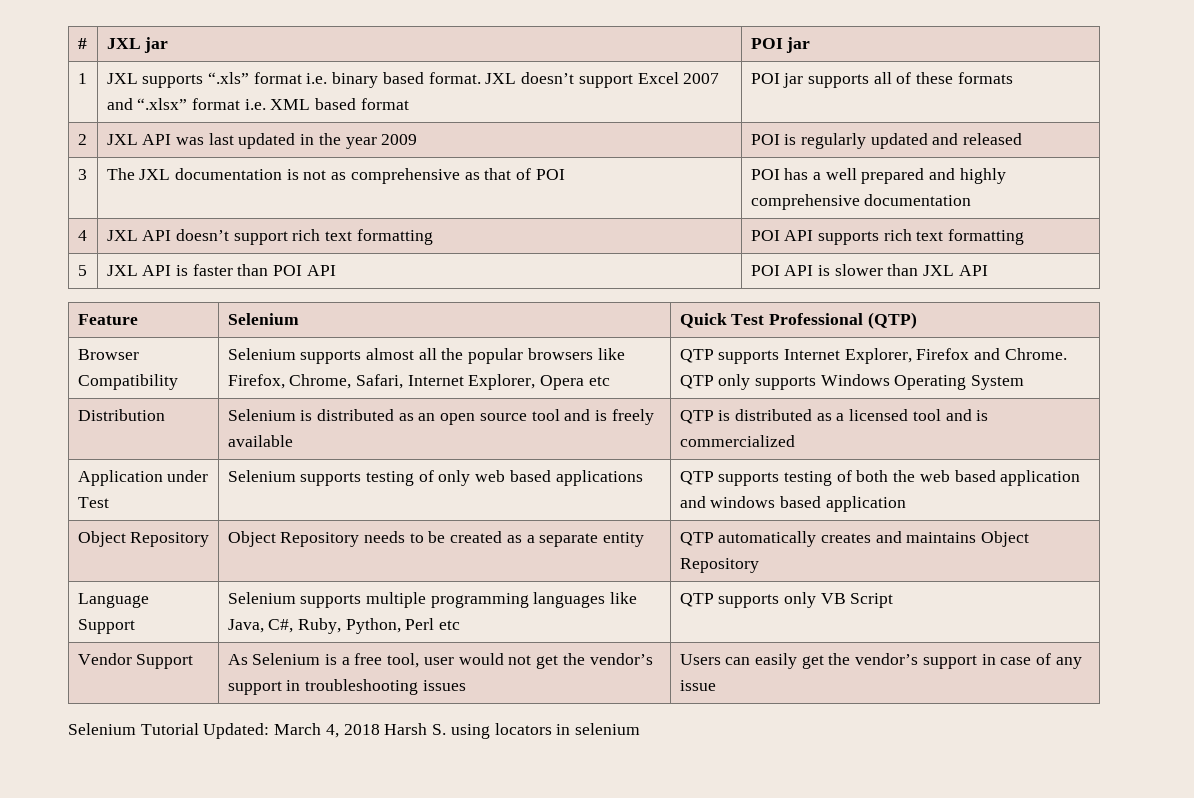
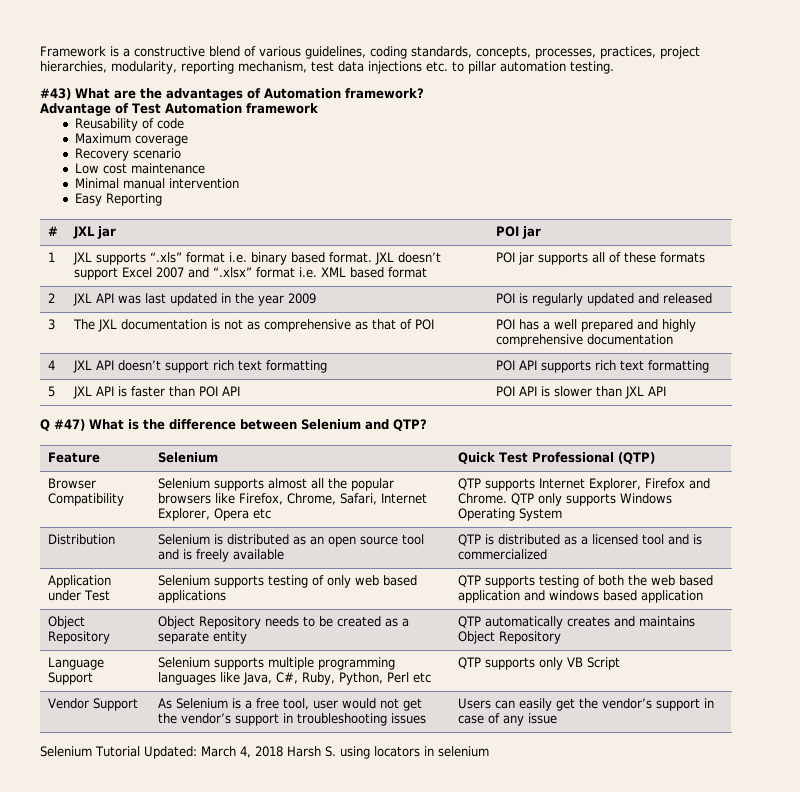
+ Framework is a constructive blend of various guidelines, coding standards, concepts, processes, practices, project hierarchies, modularity, reporting mechanism, test data injections etc. to pillar automation testing.
+ #43) What are the advantages of Automation framework?
+ Advantage of Test Automation framework
+ Reusability of code
+ Maximum coverage
+ Recovery scenario
+ Low cost maintenance
+ Minimal manual intervention
+ Easy Reporting
+ Q #47) What is the difference between Selenium and QTP?

